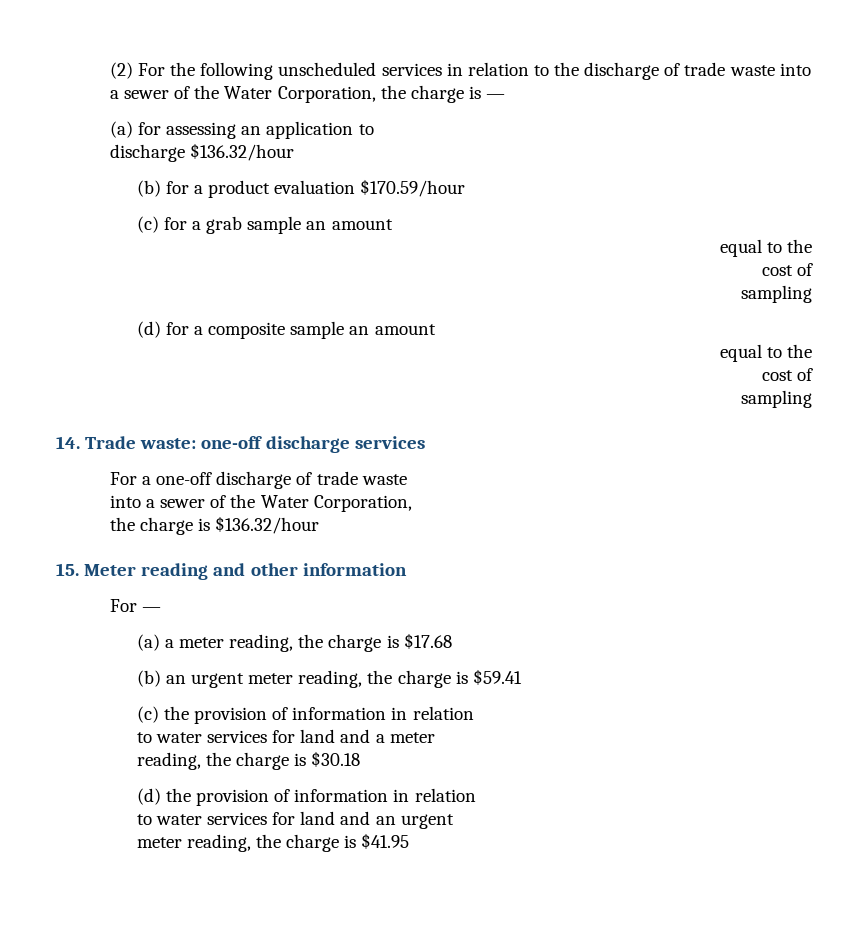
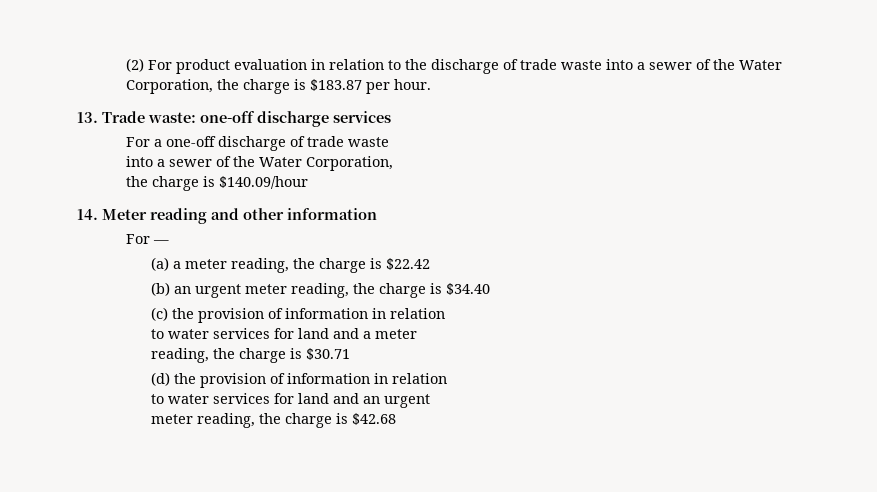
- (2) For the following unscheduled services in relation to the discharge of trade waste into a sewer of the Water Corporation, the charge is —
- (a) for assessing an application to
- discharge $136.32/hour
- (b) for a product evaluation $170.59/hour
- (c) for a grab sample an amount
- equal to the
- cost of
- sampling
- (d) for a composite sample an amount
- equal to the
- cost of
- sampling
- 14. Trade waste: one-off discharge services
+ (2) For product evaluation in relation to the discharge of trade waste into a sewer of the Water Corporation, the charge is $183.87 per hour.
+ 13. Trade waste: one-off discharge services
- the charge is $136.32/hour
- 15. Meter reading and other information
+ the charge is $140.09/hour
+ 14. Meter reading and other information
- (a) a meter reading, the charge is $17.68
+ (a) a meter reading, the charge is $22.42
- (b) an urgent meter reading, the charge is $59.41
+ (b) an urgent meter reading, the charge is $34.40
- reading, the charge is $30.18
+ reading, the charge is $30.71
- meter reading, the charge is $41.95
+ meter reading, the charge is $42.68

